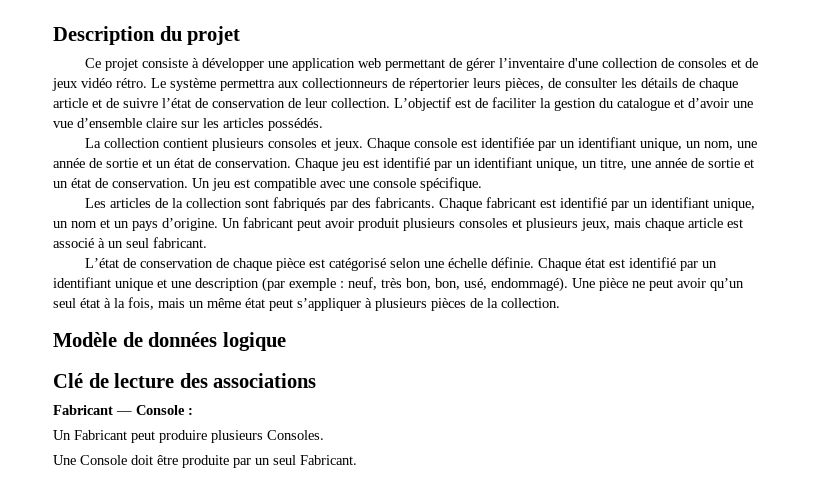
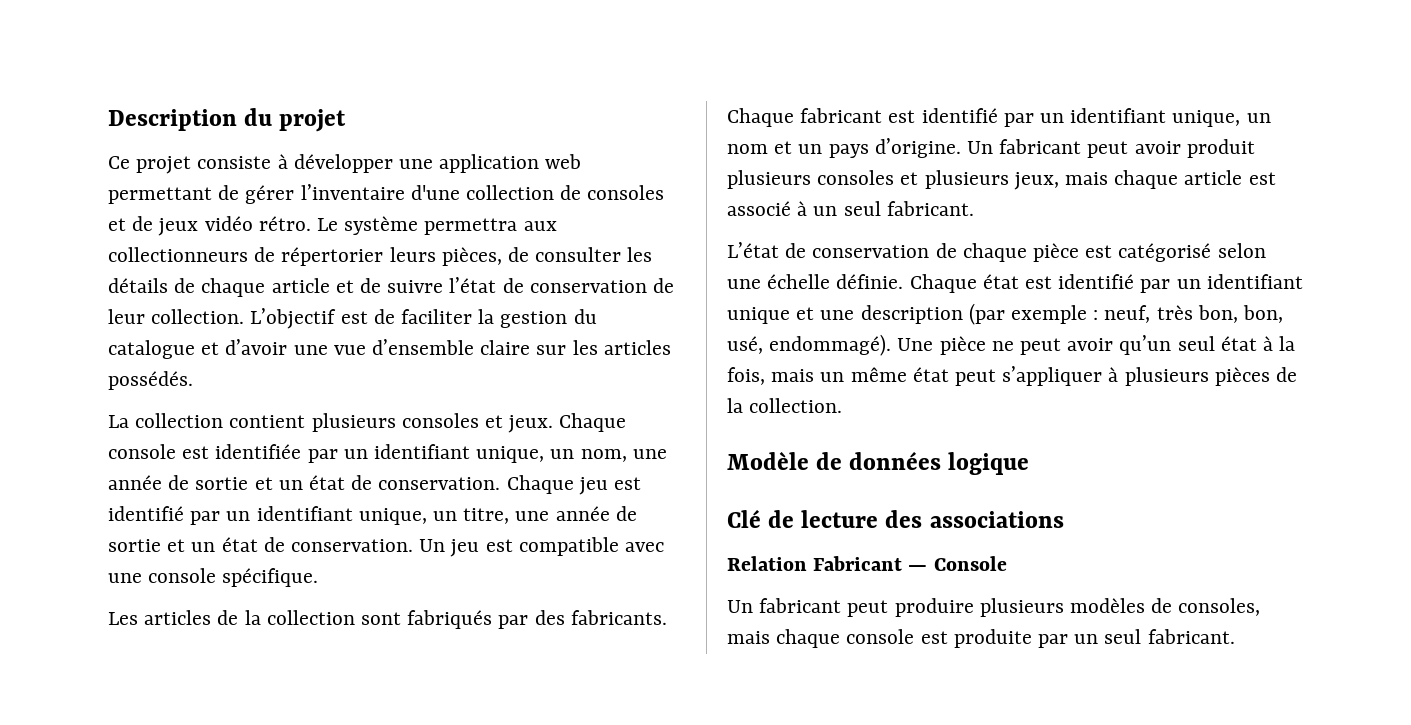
- Fabricant — Console :
- Un Fabricant peut produire plusieurs Consoles.
- Une Console doit être produite par un seul Fabricant.
+ Relation Fabricant — Console
+ Un fabricant peut produire plusieurs modèles de consoles, mais chaque console est produite par un seul fabricant.

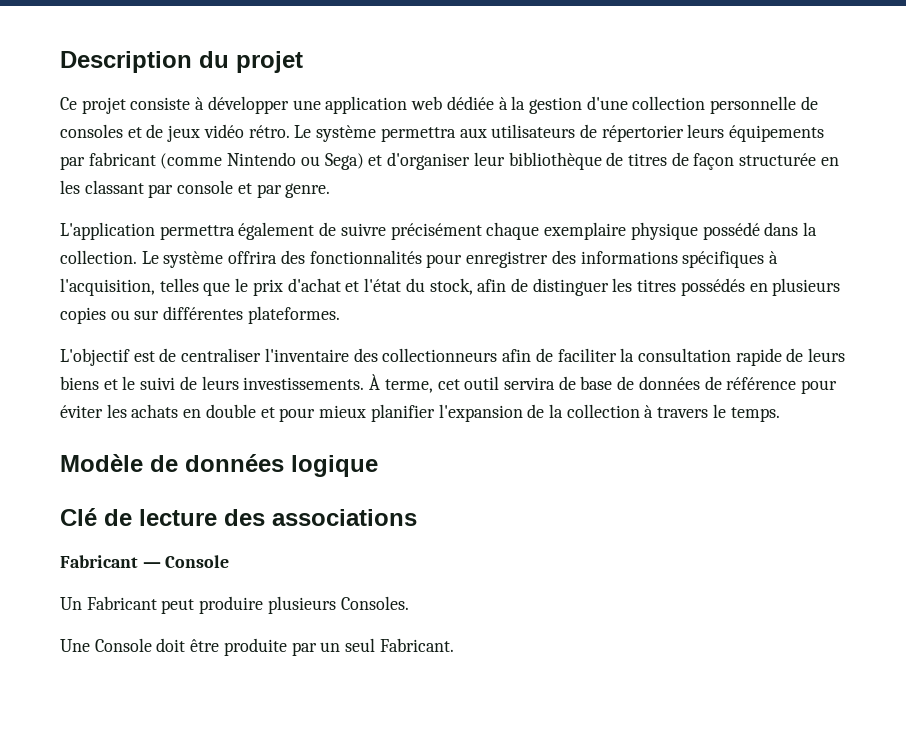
- Ce projet consiste à développer une application web permettant de gérer l’inventaire d'une collection de consoles et de jeux vidéo rétro.
+ Ce projet consiste à développer une application web dédiée à la gestion d'une collection personnelle de consoles et de jeux vidéo rétro.
- Le système permettra aux collectionneurs de répertorier leurs pièces, de consulter les détails de chaque article et de suivre l’état de conservation de leur collection. L’objectif est de faciliter la gestion du catalogue et d’avoir une vue d’ensemble claire sur les articles possédés.
- La collection contient plusieurs consoles et jeux. Chaque console est identifiée par un identifiant unique, un nom, une année de sortie et un état de conservation. Chaque jeu est identifié par un identifiant unique, un titre, une année de sortie et un état de conservation. Un jeu est compatible avec une console spécifique.
- Les articles de la collection sont fabriqués par des fabricants. Chaque fabricant est identifié par un identifiant unique, un nom et un pays d’origine. Un fabricant peut avoir produit plusieurs consoles et plusieurs jeux, mais chaque article est associé à un seul fabricant.
- L’état de conservation de chaque pièce est catégorisé selon une échelle définie. Chaque état est identifié par un identifiant unique et une description (par exemple : neuf, très bon, bon, usé, endommagé). Une pièce ne peut avoir qu’un seul état à la fois, mais un même état peut s’appliquer à plusieurs pièces de la collection.
+ Le système permettra aux utilisateurs de répertorier leurs équipements par fabricant (comme Nintendo ou Sega) et d'organiser leur bibliothèque de titres de façon structurée en les classant par console et par genre.
+ L'application permettra également de suivre précisément chaque exemplaire physique possédé dans la collection. Le système offrira des fonctionnalités pour enregistrer des informations spécifiques à l'acquisition, telles que le prix d'achat et l'état du stock, afin de distinguer les titres possédés en plusieurs copies ou sur différentes plateformes.
+ L'objectif est de centraliser l'inventaire des collectionneurs afin de faciliter la consultation rapide de leurs biens et le suivi de leurs investissements. À terme, cet outil servira de base de données de référence pour éviter les achats en double et pour mieux planifier l'expansion de la collection à travers le temps.
- Relation Fabricant — Console
+ Fabricant — Console
- Un fabricant peut produire plusieurs modèles de consoles, mais chaque console est produite par un seul fabricant.
+ Un Fabricant peut produire plusieurs Consoles.
+ Une Console doit être produite par un seul Fabricant.

